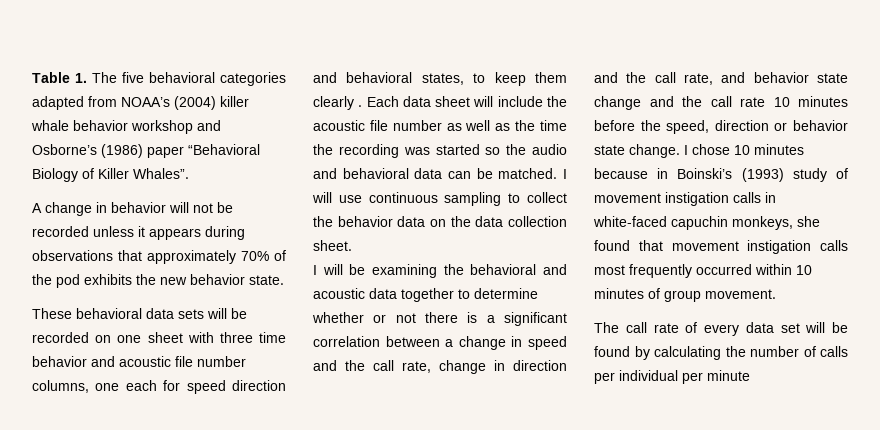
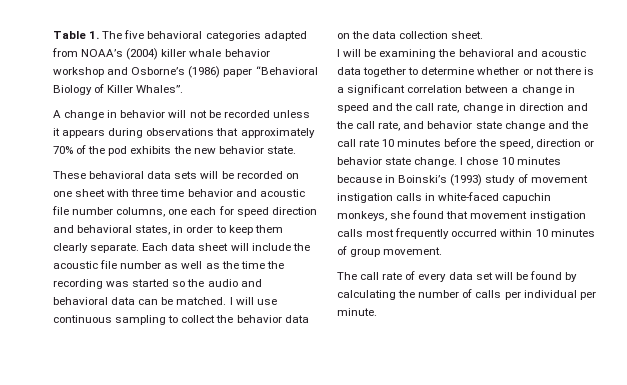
- These behavioral data sets will be recorded on one sheet with three time behavior and acoustic file number columns, one each for speed direction and behavioral states, to keep them clearly .
+ These behavioral data sets will be recorded on one sheet with three time behavior and acoustic file number columns, one each for speed direction and behavioral states, in order to keep them clearly separate.
- The call rate of every data set will be found by calculating the number of calls per individual per minute
+ The call rate of every data set will be found by calculating the number of calls per individual per minute.

